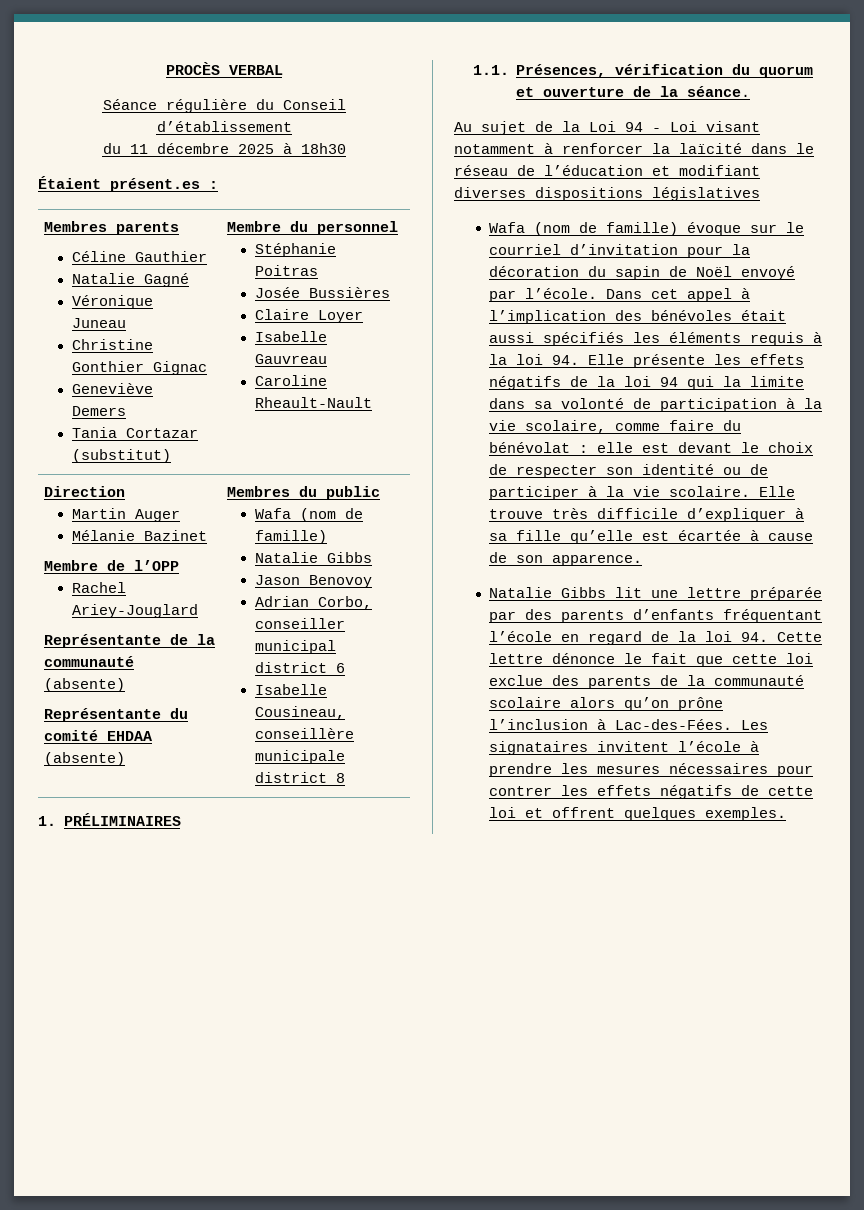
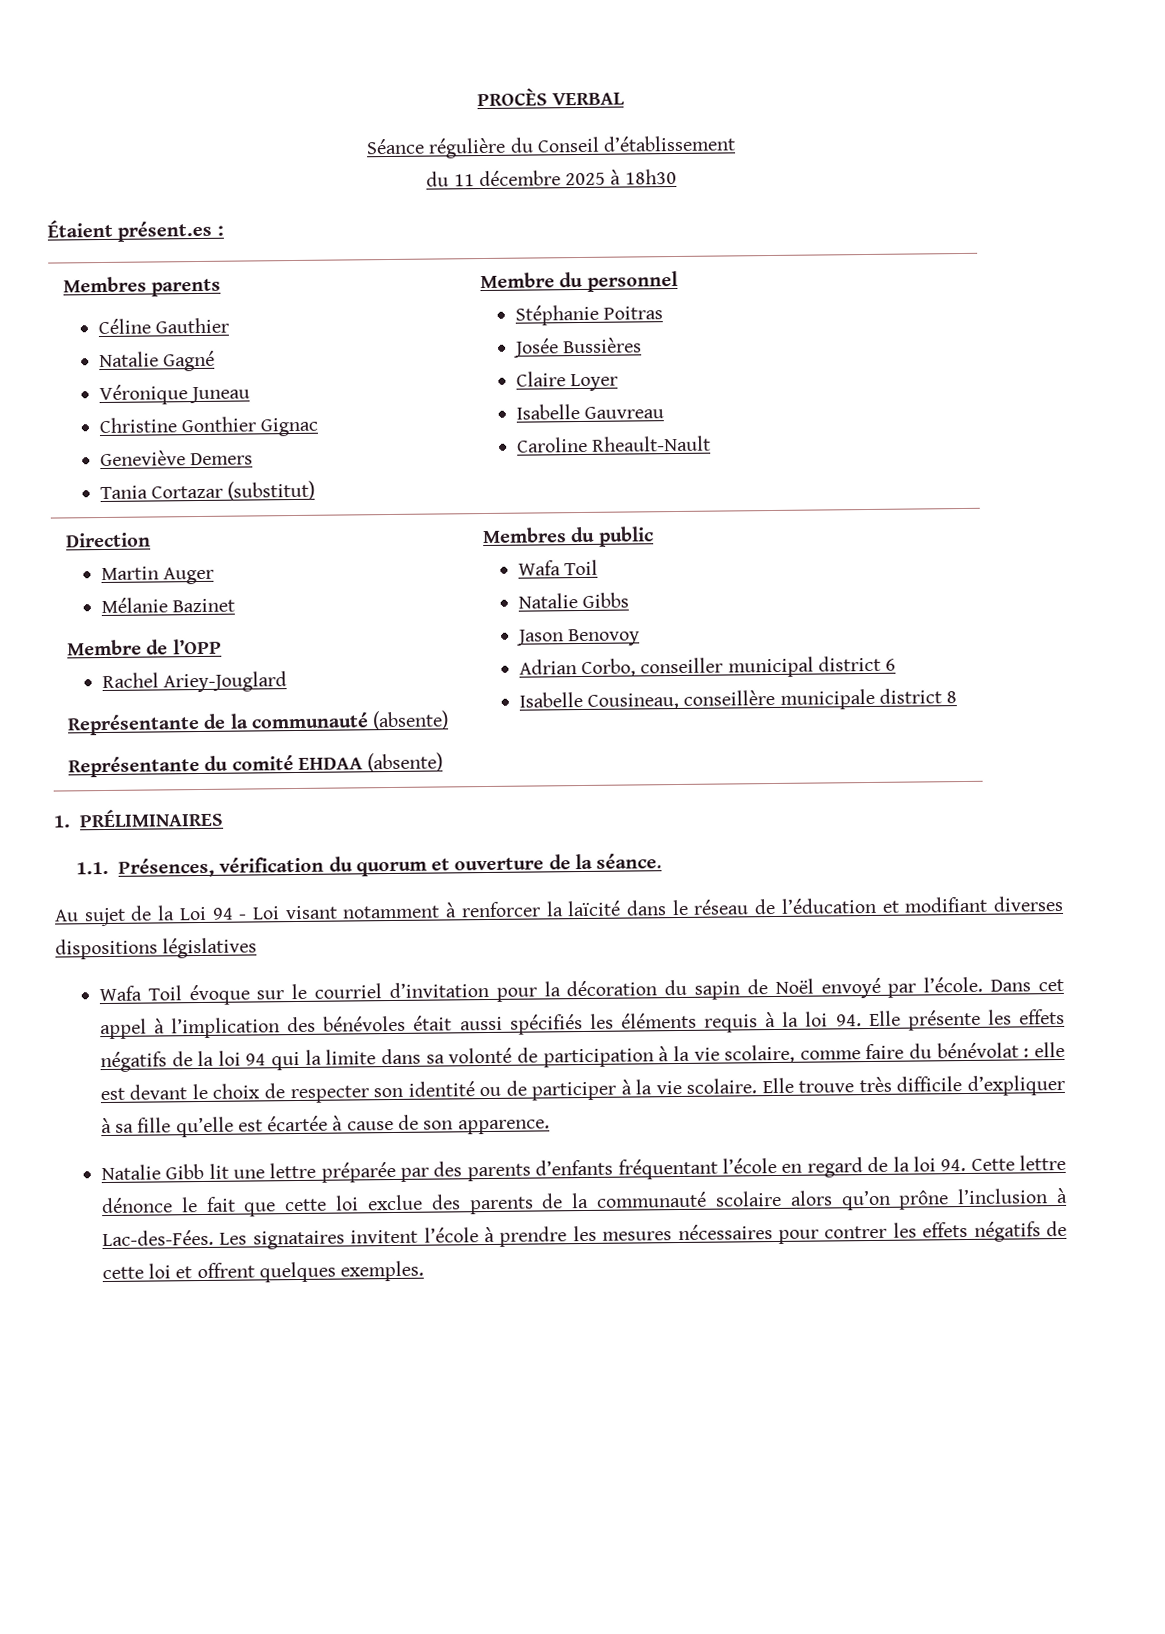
  Membres du public
- Wafa (nom de famille)
+ Wafa Toil
- Wafa (nom de famille) évoque sur le courriel d’invitation pour la décoration du sapin de Noël envoyé par l’école.
+ Wafa Toil évoque sur le courriel d’invitation pour la décoration du sapin de Noël envoyé par l’école.
- Natalie Gibbs lit une lettre préparée par des parents d’enfants fréquentant l’école en regard de la loi 94. Cette lettre dénonce le fait que cette loi exclue des parents de la communauté scolaire alors qu’on prône l’inclusion à Lac-des-Fées.
+ Natalie Gibb lit une lettre préparée par des parents d’enfants fréquentant l’école en regard de la loi 94. Cette lettre dénonce le fait que cette loi exclue des parents de la communauté scolaire alors qu’on prône l’inclusion à Lac-des-Fées.

